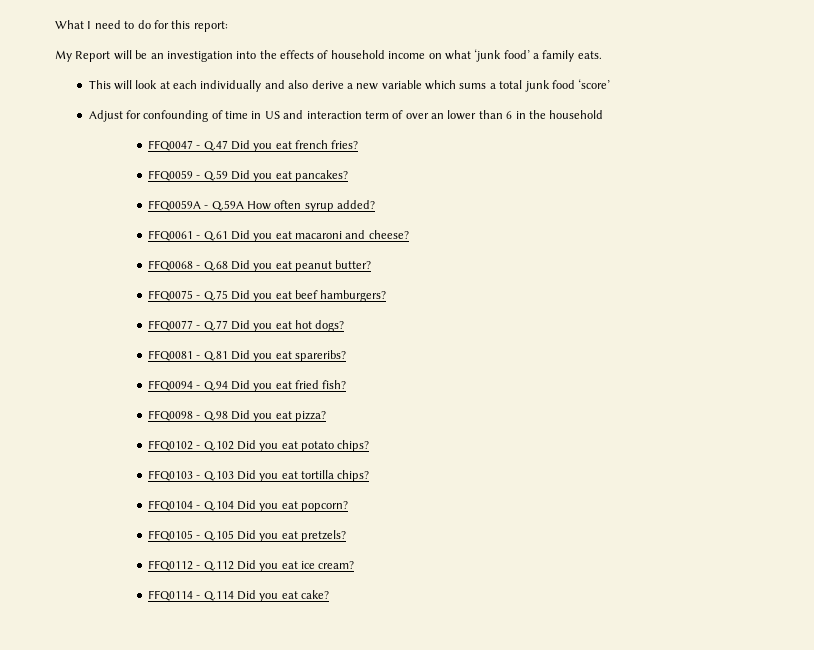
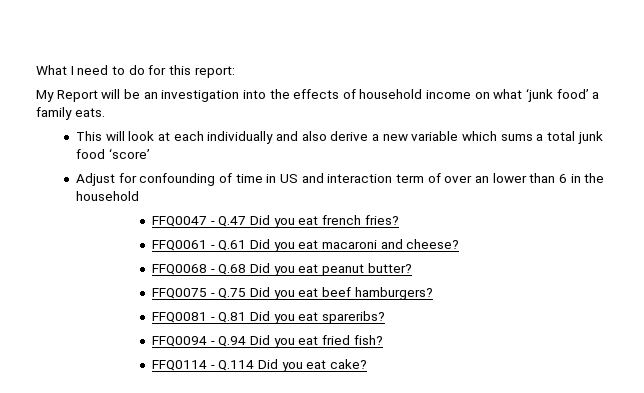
- FFQ0059 - Q.59 Did you eat pancakes?
- FFQ0059A - Q.59A How often syrup added?
- FFQ0077 - Q.77 Did you eat hot dogs?
- FFQ0098 - Q.98 Did you eat pizza?
- FFQ0102 - Q.102 Did you eat potato chips?
- FFQ0103 - Q.103 Did you eat tortilla chips?
- FFQ0104 - Q.104 Did you eat popcorn?
- FFQ0105 - Q.105 Did you eat pretzels?
- FFQ0112 - Q.112 Did you eat ice cream?

